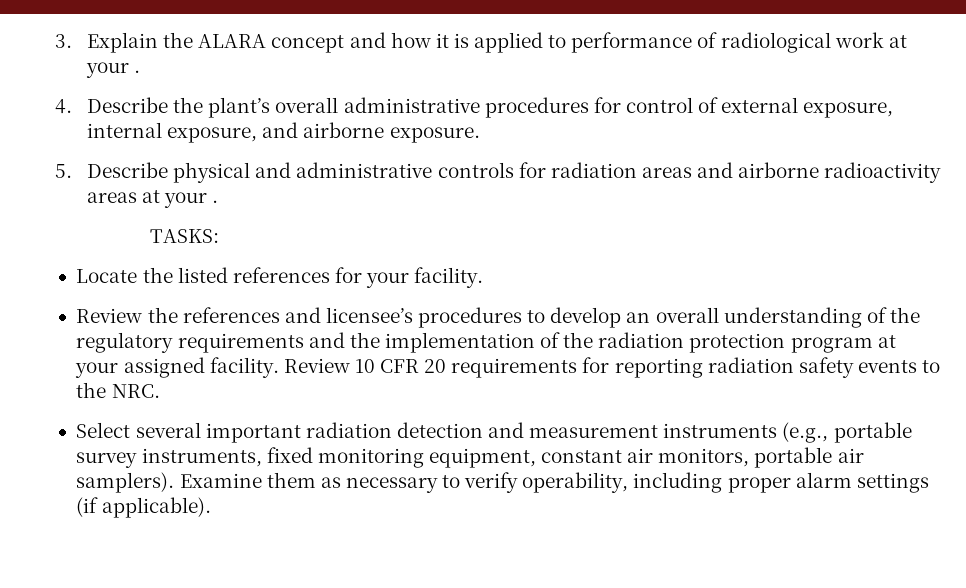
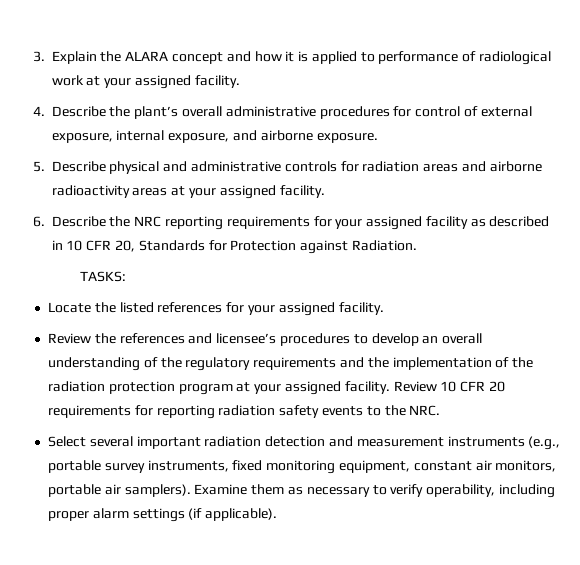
- 3. Explain the ALARA concept and how it is applied to performance of radiological work at your .
+ 3. Explain the ALARA concept and how it is applied to performance of radiological work at your assigned facility.
- 5. Describe physical and administrative controls for radiation areas and airborne radioactivity areas at your .
+ 5. Describe physical and administrative controls for radiation areas and airborne radioactivity areas at your assigned facility.
+ 6. Describe the NRC reporting requirements for your assigned facility as described in 10 CFR 20, Standards for Protection against Radiation.
- Locate the listed references for your facility.
+ Locate the listed references for your assigned facility.

